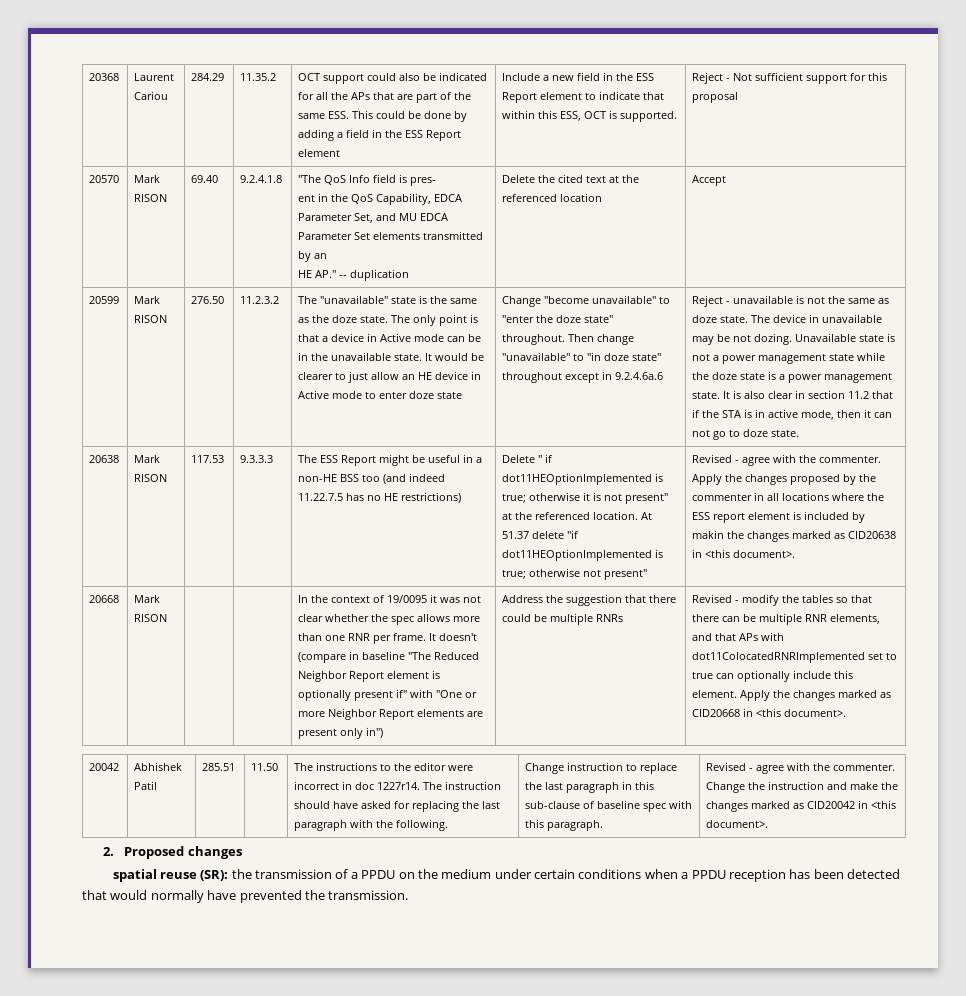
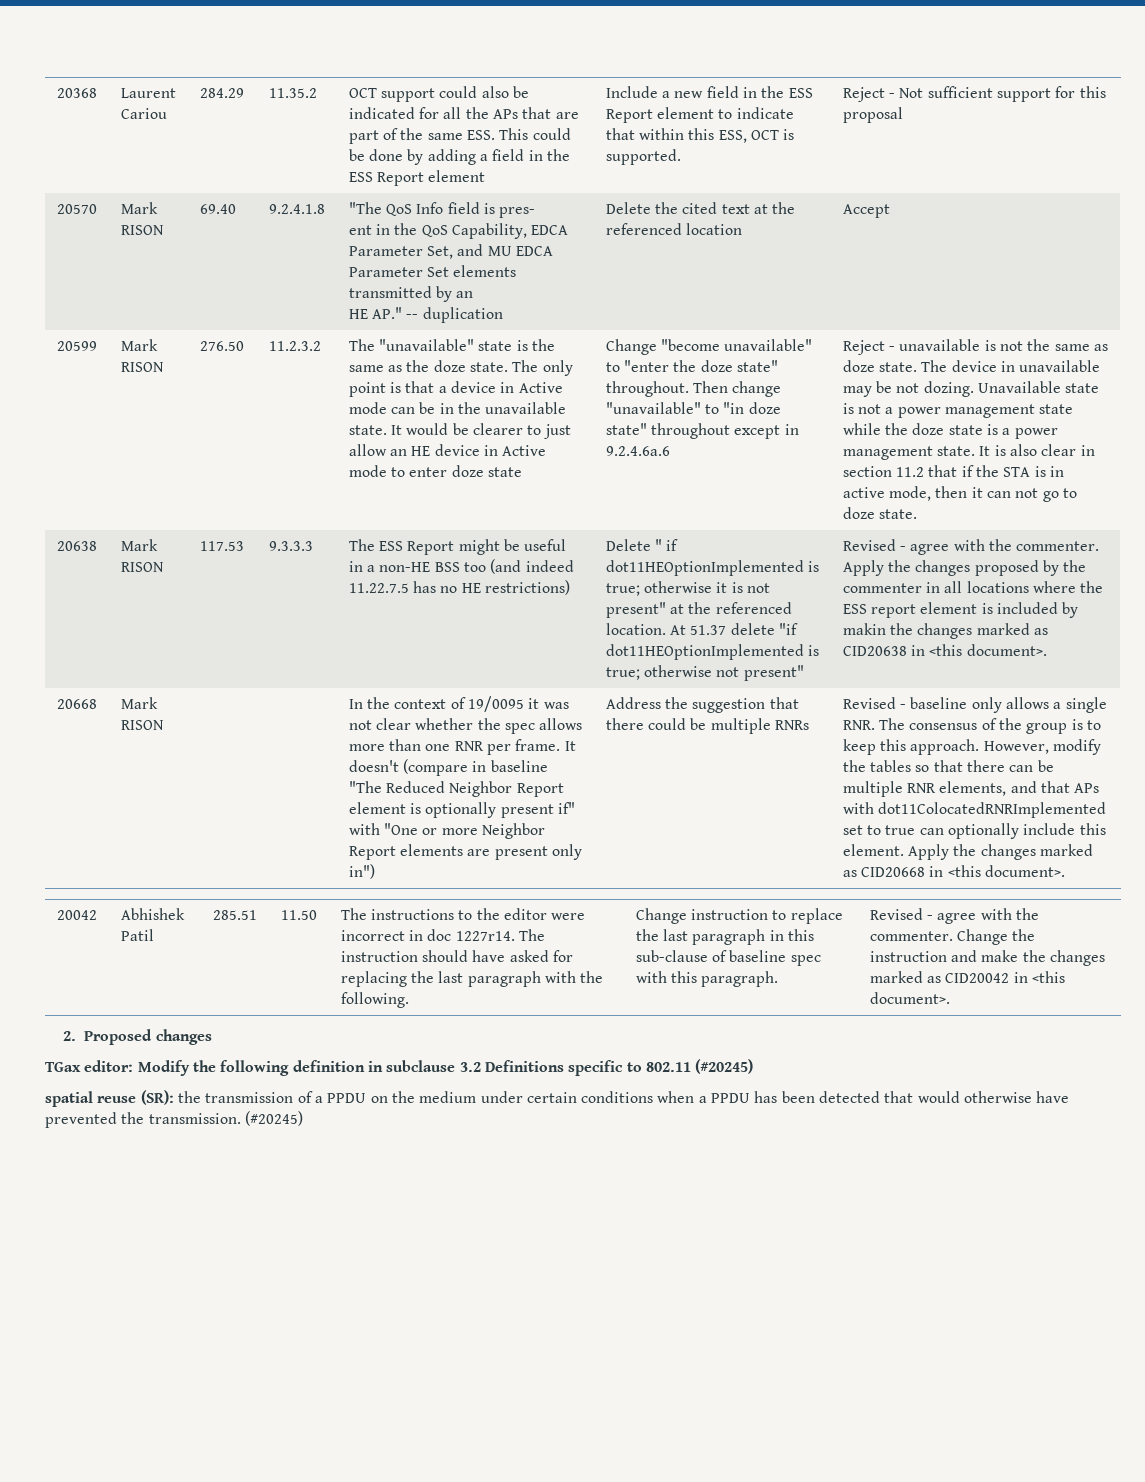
- Revised - modify the tables so that there can be multiple RNR elements, and that APs with dot11ColocatedRNRImplemented set to true can optionally include this element.
+ Revised - baseline only allows a single RNR. The consensus of the group is to keep this approach. However, modify the tables so that there can be multiple RNR elements, and that APs with dot11ColocatedRNRImplemented set to true can optionally include this element.
+ TGax editor: Modify the following definition in subclause 3.2 Definitions specific to 802.11 (#20245)
- spatial reuse (SR): the transmission of a PPDU on the medium under certain conditions when a PPDU reception has been detected that would normally have prevented the transmission.
+ spatial reuse (SR): the transmission of a PPDU on the medium under certain conditions when a PPDU has been detected that would otherwise have prevented the transmission. (#20245)

